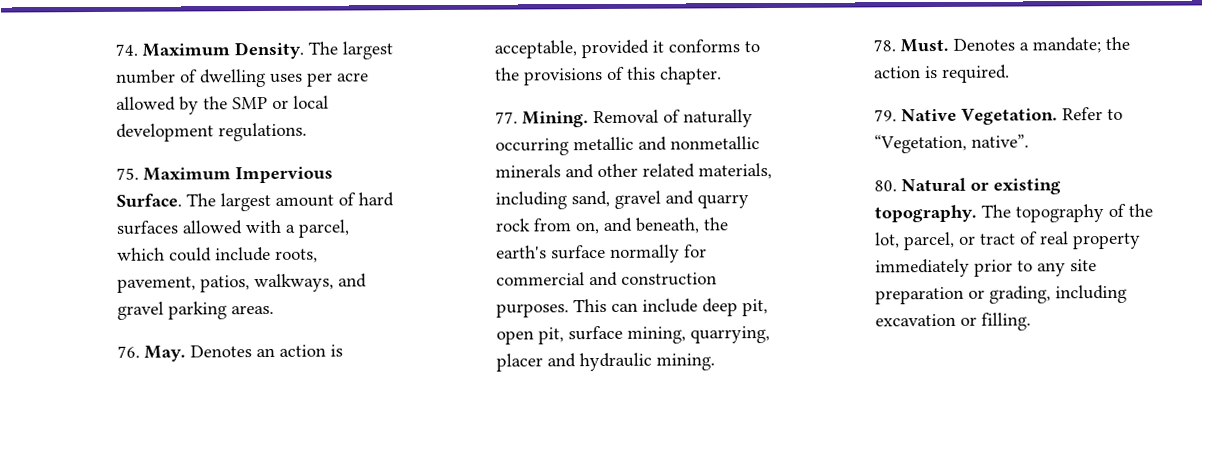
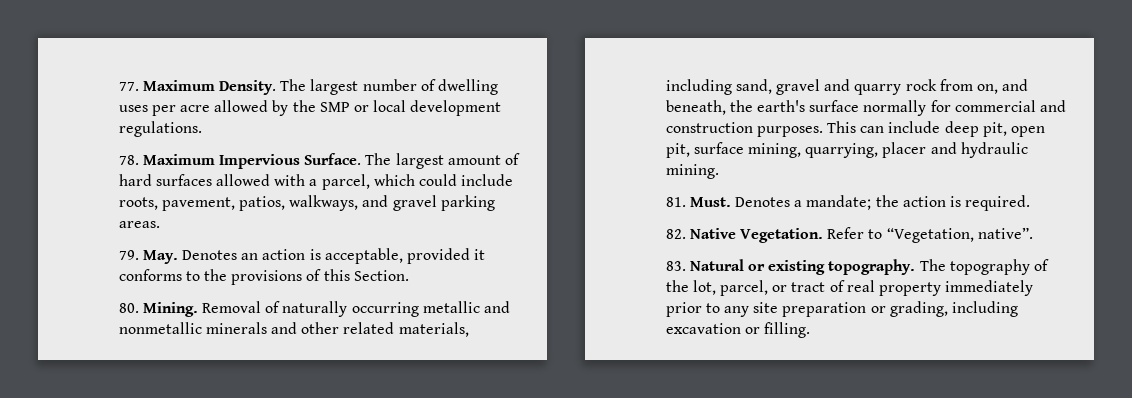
- 74. Maximum Density.
+ 77. Maximum Density.
- 75. Maximum Impervious Surface.
+ 78. Maximum Impervious Surface.
- 76. May. Denotes an action is acceptable, provided it conforms to the provisions of this chapter.
- 77. Mining.
+ 79. May. Denotes an action is acceptable, provided it conforms to the provisions of this Section.
+ 80. Mining.
- 78. Must.
+ 81. Must.
- 79. Native Vegetation.
+ 82. Native Vegetation.
- 80. Natural or existing topography.
+ 83. Natural or existing topography.

